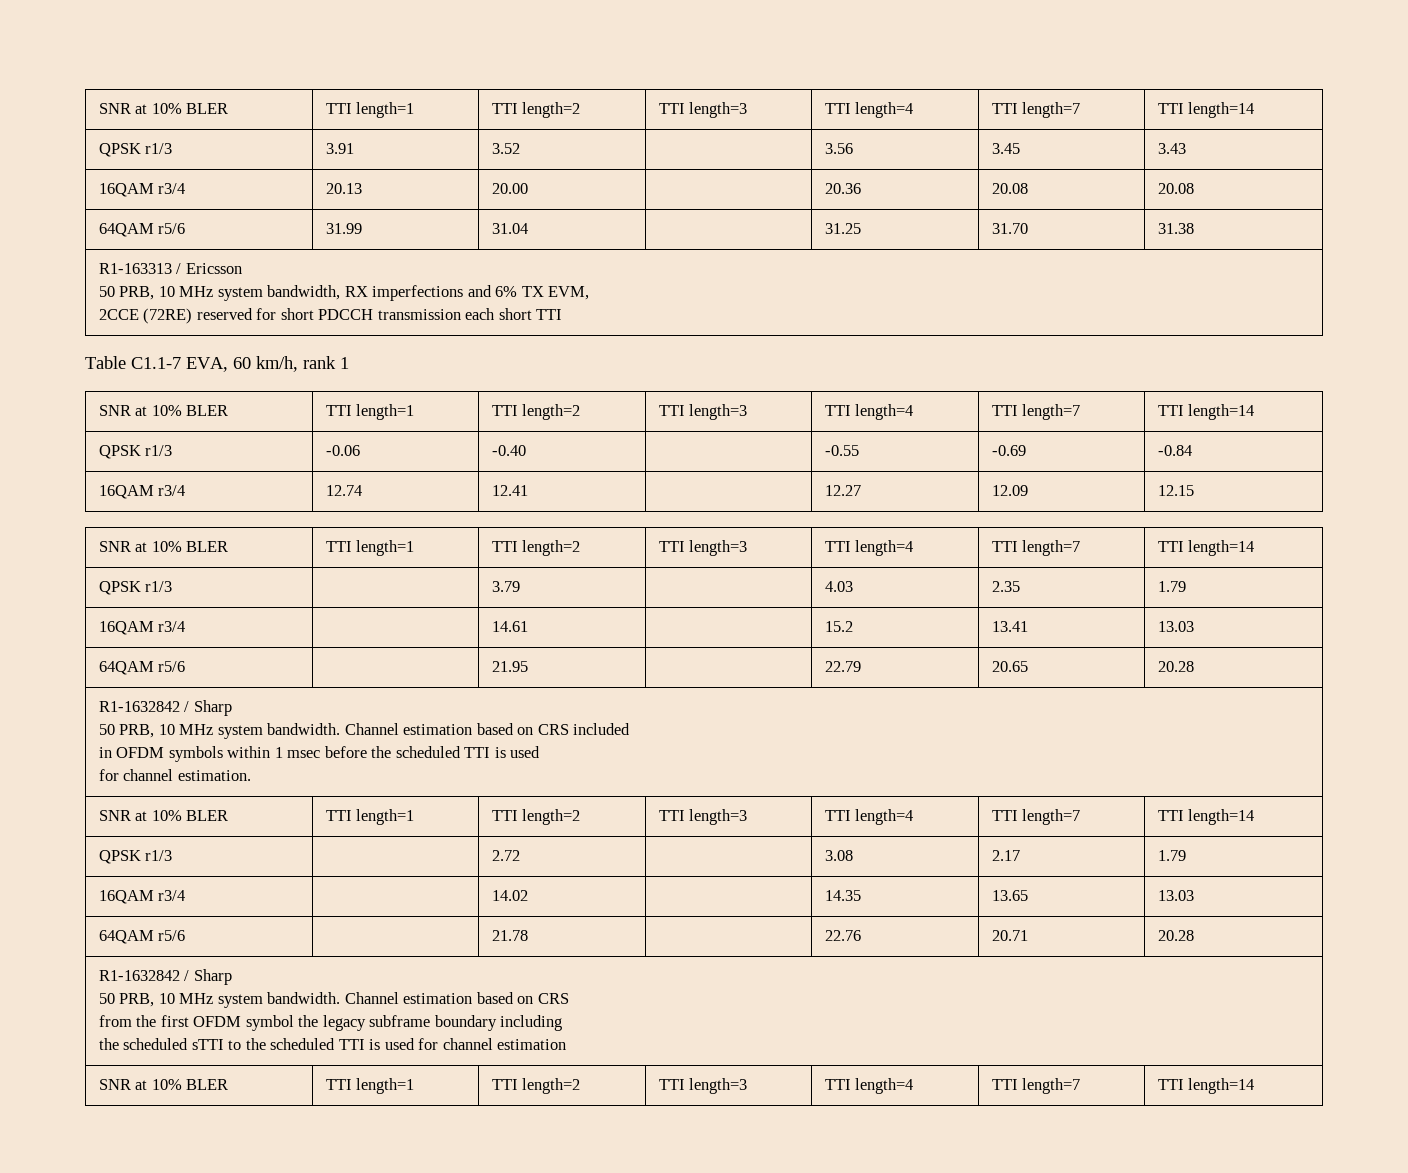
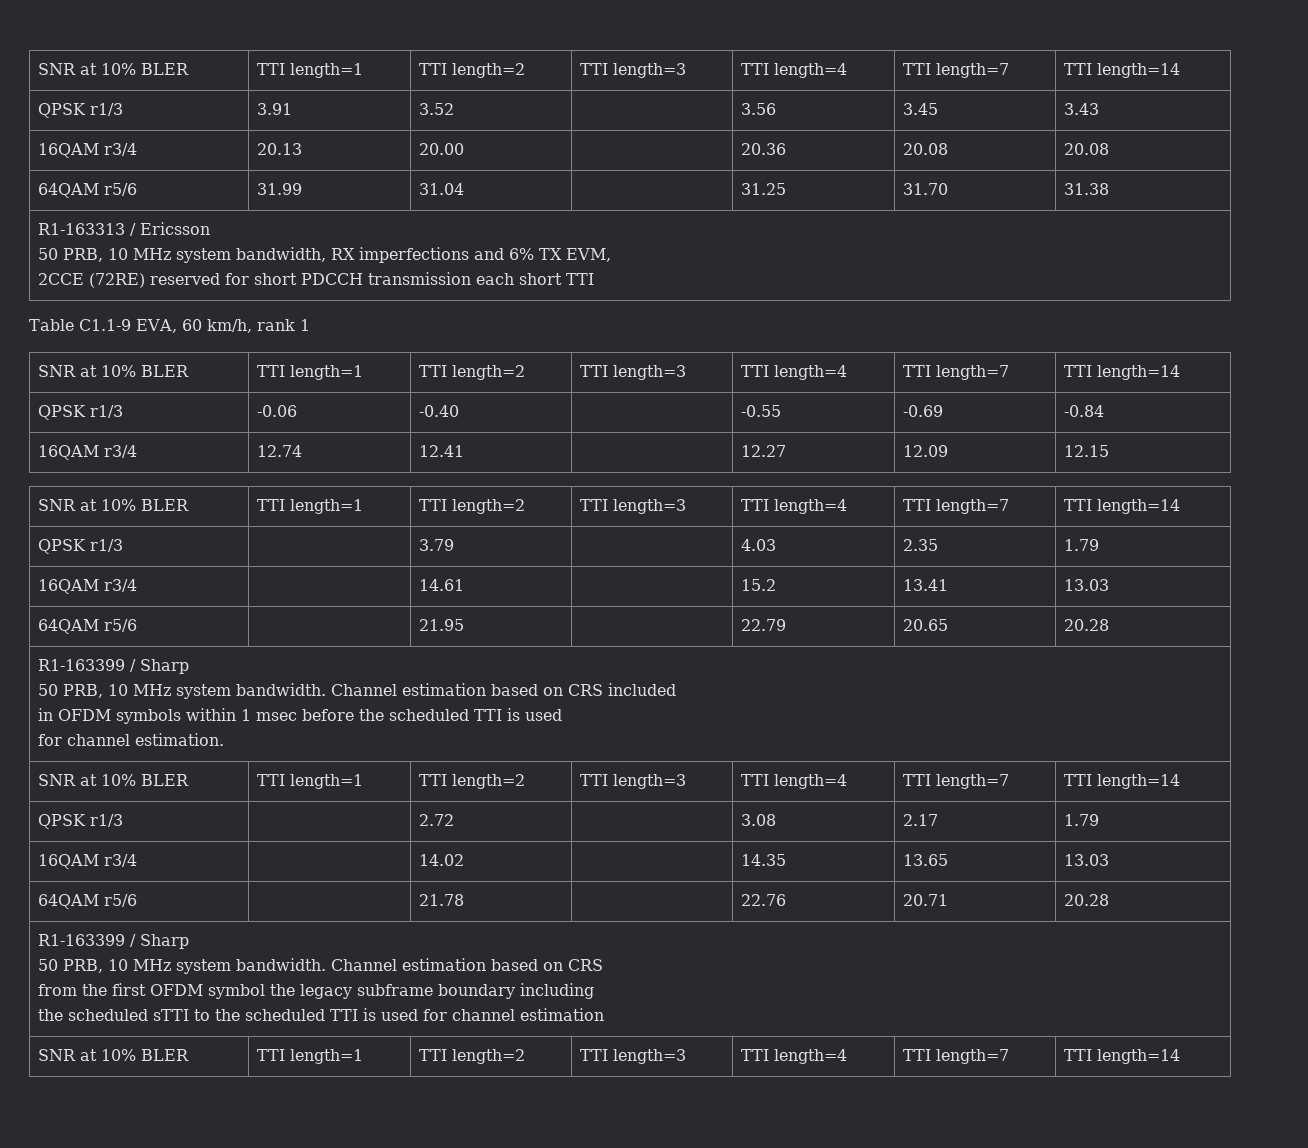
- Table C1.1-7 EVA, 60 km/h, rank 1
+ Table C1.1-9 EVA, 60 km/h, rank 1
  64QAM r5/6 | | 21.95 | | 22.79 | 20.65 | 20.28
- R1-1632842 / Sharp
+ R1-163399 / Sharp
  64QAM r5/6 | | 21.78 | | 22.76 | 20.71 | 20.28
- R1-1632842 / Sharp
+ R1-163399 / Sharp

